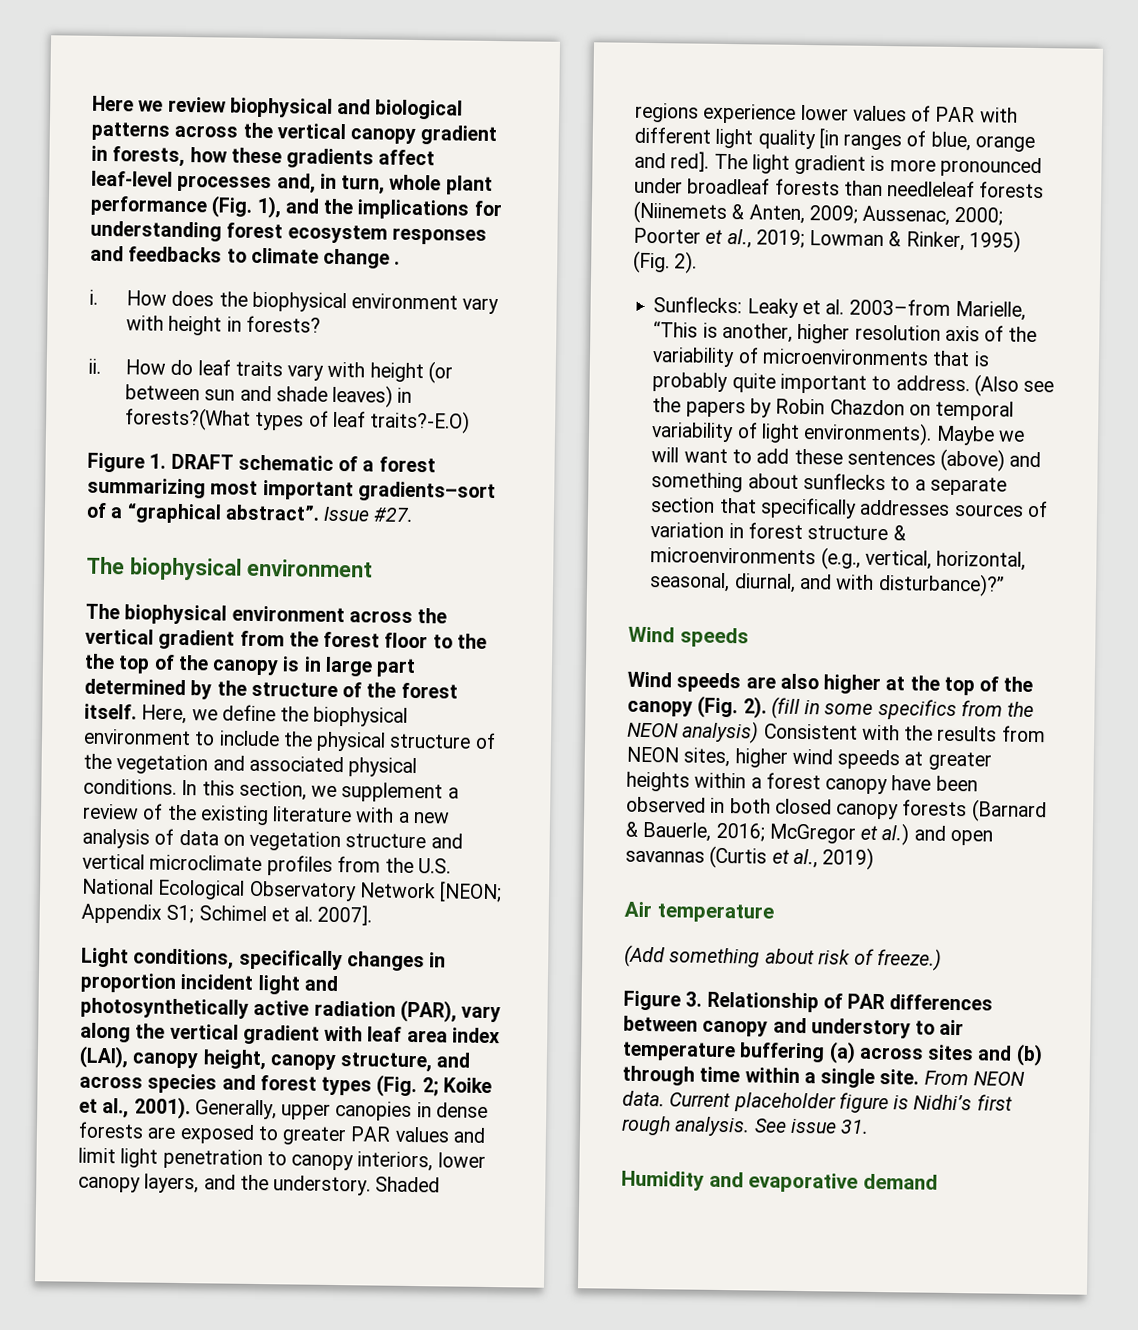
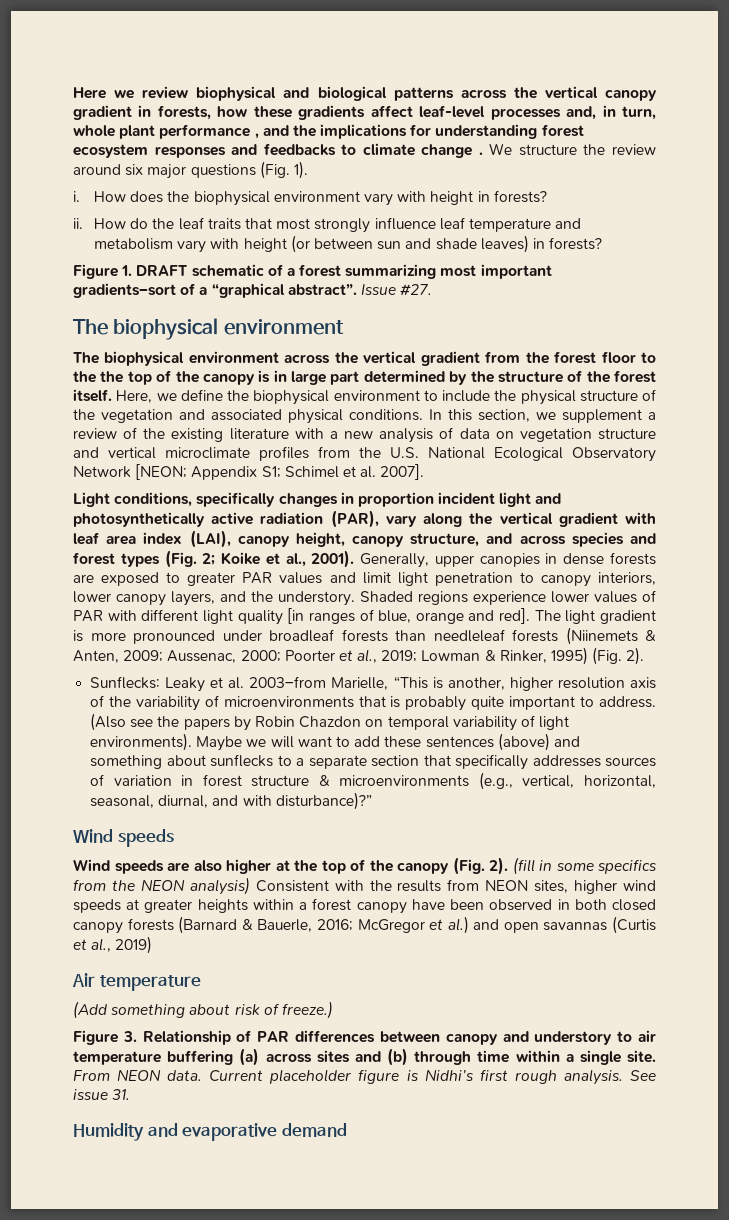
- Here we review biophysical and biological patterns across the vertical canopy gradient in forests, how these gradients affect leaf-level processes and, in turn, whole plant performance (Fig. 1), and the implications for understanding forest ecosystem responses and feedbacks to climate change .
+ Here we review biophysical and biological patterns across the vertical canopy gradient in forests, how these gradients affect leaf-level processes and, in turn, whole plant performance , and the implications for understanding forest ecosystem responses and feedbacks to climate change . We structure the review around six major questions (Fig. 1).
- How do leaf traits vary with height (or between sun and shade leaves) in forests?(What types of leaf traits?-E.O)
+ How do the leaf traits that most strongly influence leaf temperature and metabolism vary with height (or between sun and shade leaves) in forests?

